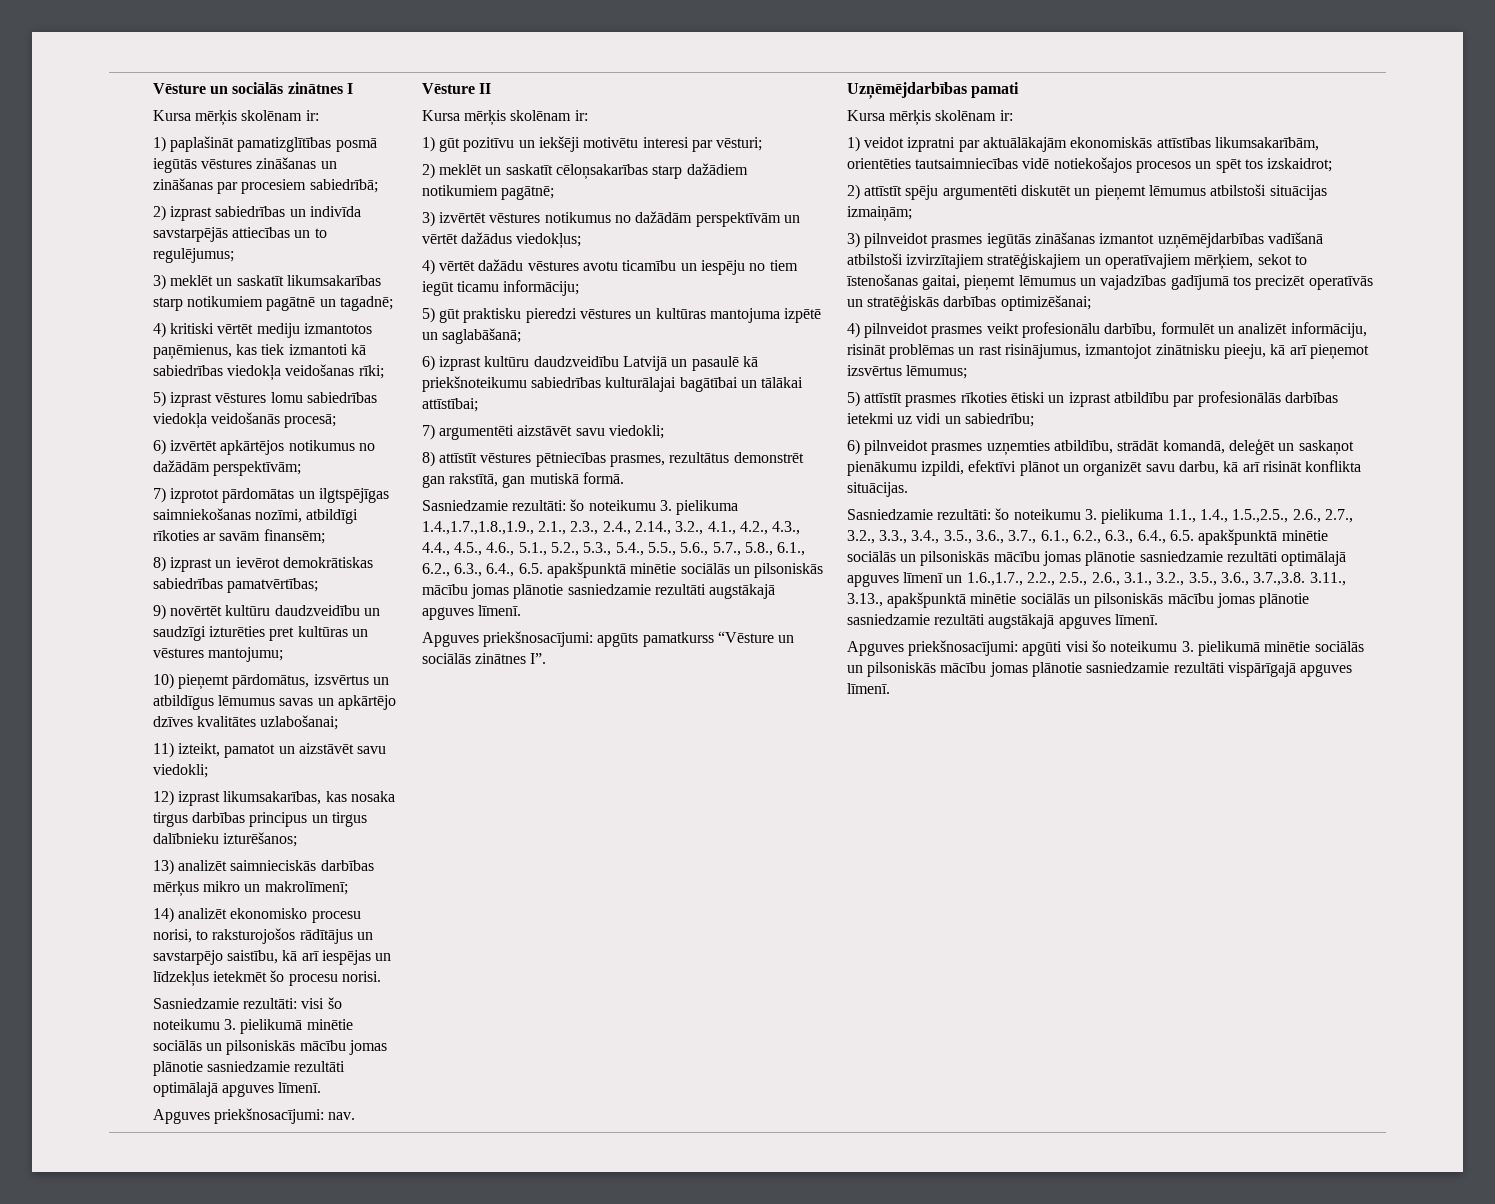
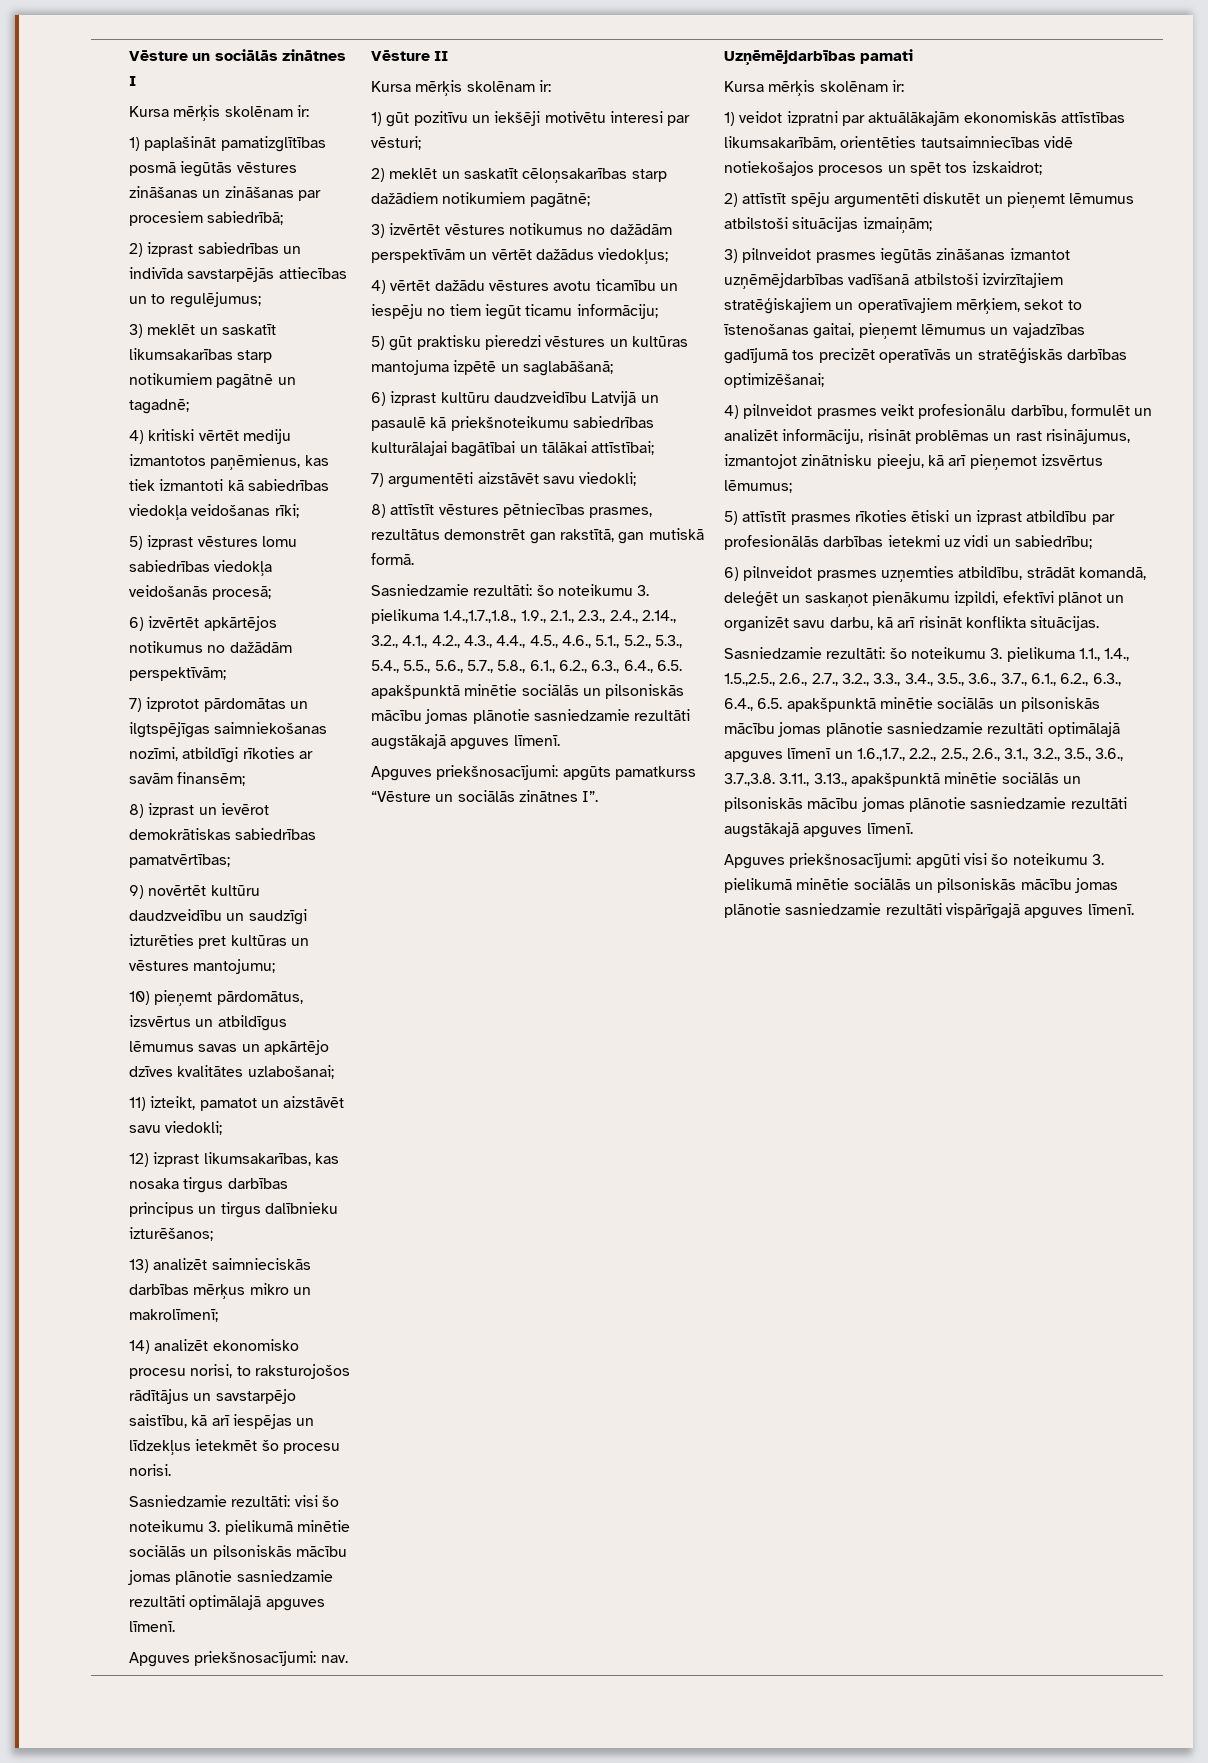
- Sasniedzamie rezultāti: šo noteikumu 3. pielikuma 1.4.,1.7.,1.8.,1.9., 2.1., 2.3., 2.4., 2.14., 3.2., 4.1., 4.2., 4.3., 4.4., 4.5., 4.6., 5.1., 5.2., 5.3., 5.4., 5.5., 5.6., 5.7., 5.8., 6.1., 6.2., 6.3., 6.4., 6.5. apakšpunktā minētie sociālās un pilsoniskās mācību jomas plānotie sasniedzamie rezultāti augstākajā apguves līmenī.
+ Sasniedzamie rezultāti: šo noteikumu 3. pielikuma 1.4.,1.7.,1.8., 1.9., 2.1., 2.3., 2.4., 2.14., 3.2., 4.1., 4.2., 4.3., 4.4., 4.5., 4.6., 5.1., 5.2., 5.3., 5.4., 5.5., 5.6., 5.7., 5.8., 6.1., 6.2., 6.3., 6.4., 6.5. apakšpunktā minētie sociālās un pilsoniskās mācību jomas plānotie sasniedzamie rezultāti augstākajā apguves līmenī.

